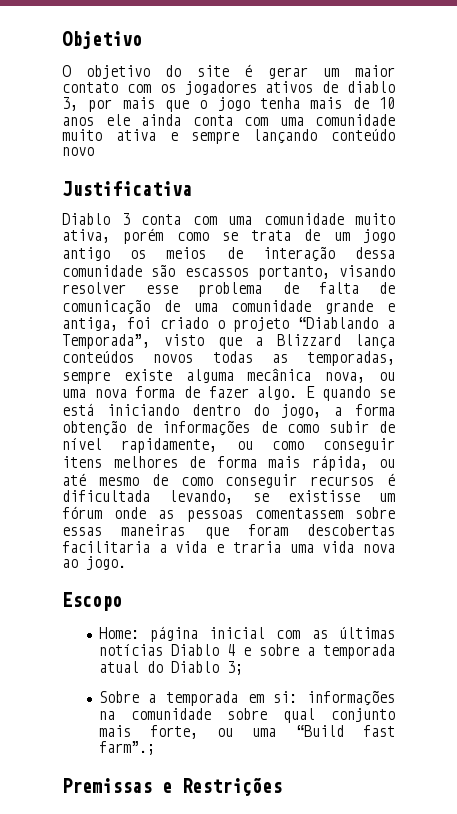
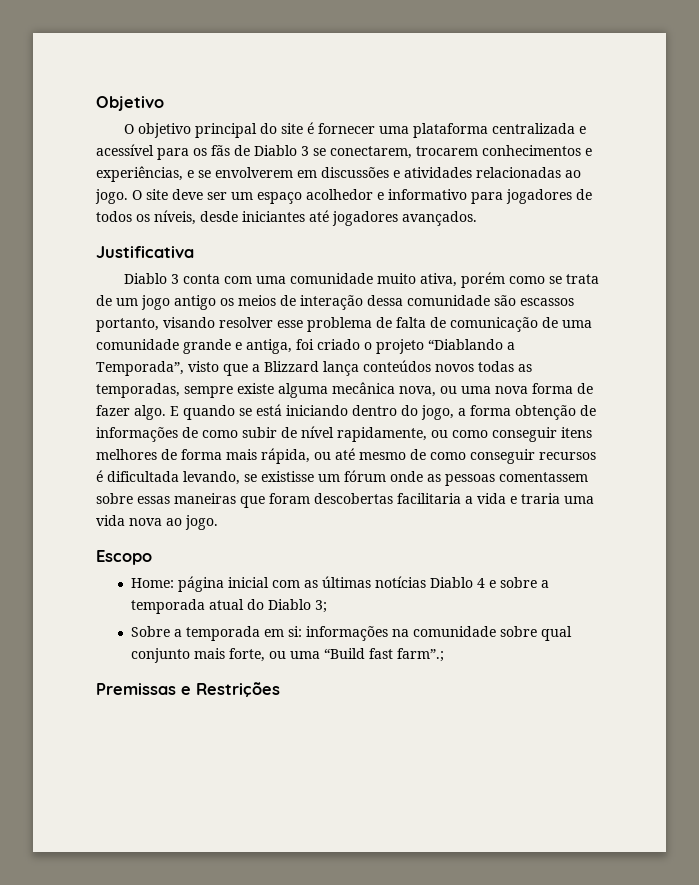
- O objetivo do site é gerar um maior contato com os jogadores ativos de diablo 3, por mais que o jogo tenha mais de 10 anos ele ainda conta com uma comunidade muito ativa e sempre lançando conteúdo novo
+ O objetivo principal do site é fornecer uma plataforma centralizada e acessível para os fãs de Diablo 3 se conectarem, trocarem conhecimentos e experiências, e se envolverem em discussões e atividades relacionadas ao jogo. O site deve ser um espaço acolhedor e informativo para jogadores de todos os níveis, desde iniciantes até jogadores avançados.

